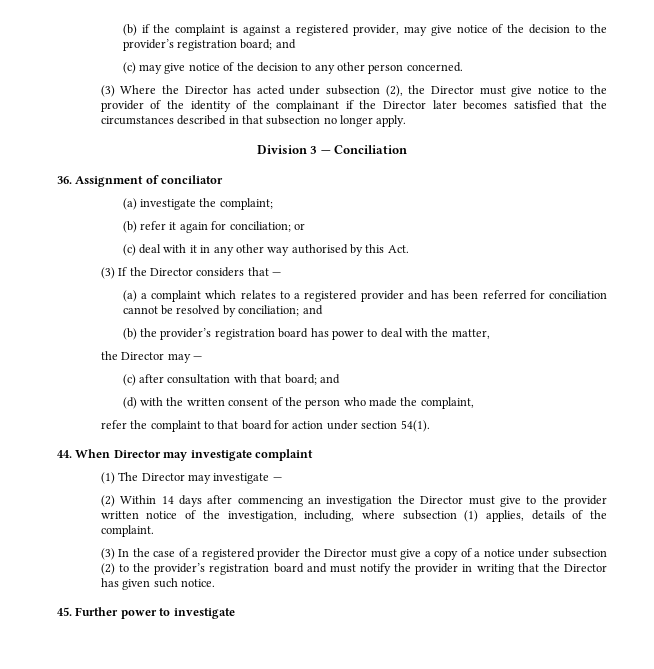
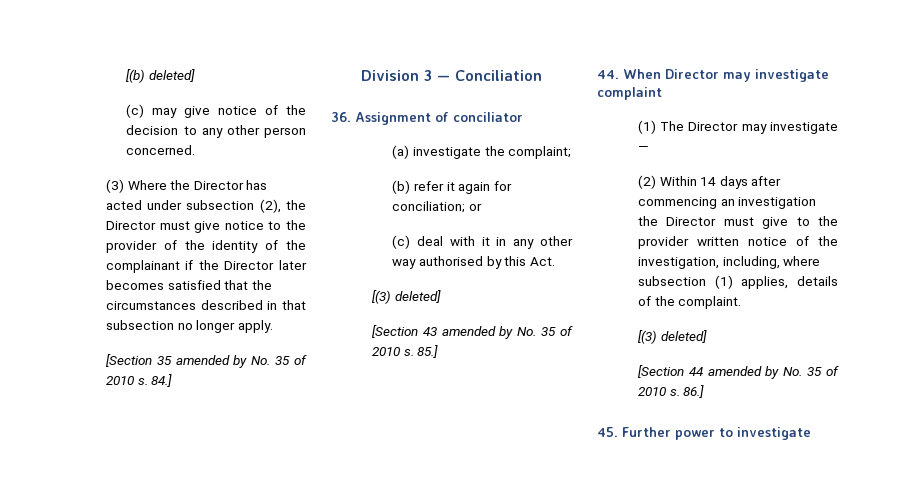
- (b) if the complaint is against a registered provider, may give notice of the decision to the provider’s registration board; and
+ [(b) deleted]
+ [Section 35 amended by No. 35 of 2010 s. 84.]
  (c) deal with it in any other way authorised by this Act.
- (3) If the Director considers that —
- (a) a complaint which relates to a registered provider and has been referred for conciliation cannot be resolved by conciliation; and
- (b) the provider’s registration board has power to deal with the matter,
- the Director may —
- (c) after consultation with that board; and
- (d) with the written consent of the person who made the complaint,
- refer the complaint to that board for action under section 54(1).
+ [(3) deleted]
+ [Section 43 amended by No. 35 of 2010 s. 85.]
  (2) Within 14 days after commencing an investigation the Director must give to the provider written notice of the investigation, including, where subsection (1) applies, details of the complaint.
- (3) In the case of a registered provider the Director must give a copy of a notice under subsection (2) to the provider’s registration board and must notify the provider in writing that the Director has given such notice.
+ [(3) deleted]
+ [Section 44 amended by No. 35 of 2010 s. 86.]

